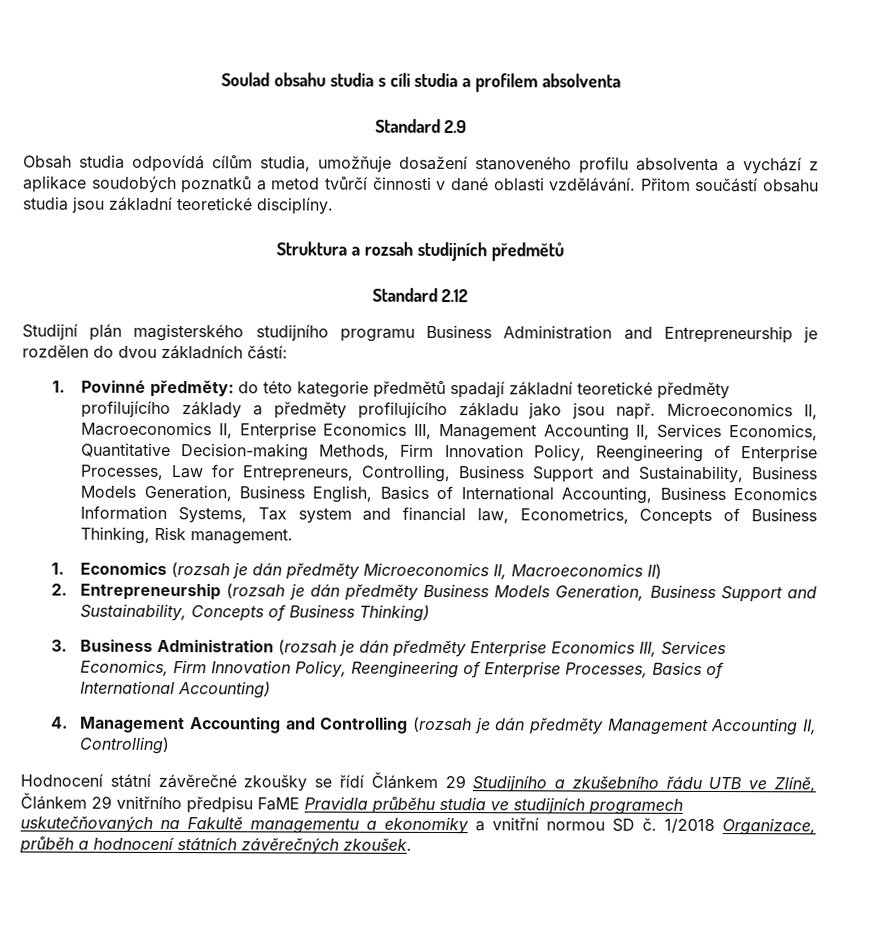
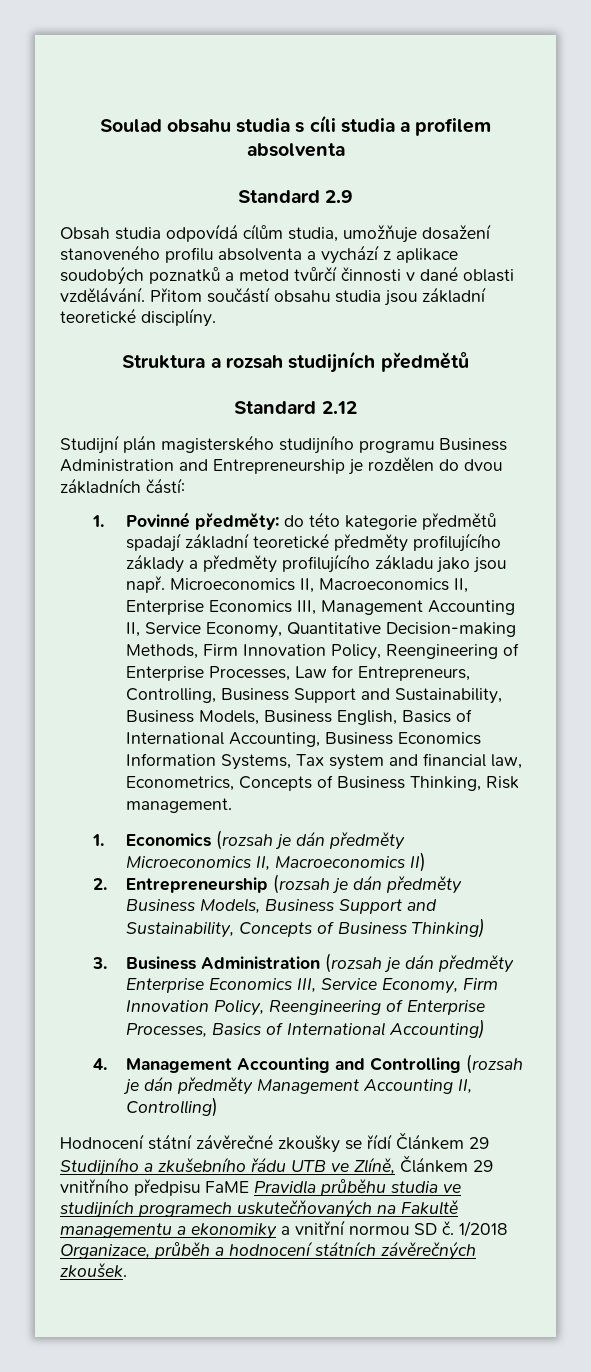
- Microeconomics II, Macroeconomics II, Enterprise Economics III, Management Accounting II, Services Economics, Quantitative Decision-making Methods, Firm Innovation Policy, Reengineering of Enterprise Processes, Law for Entrepreneurs, Controlling, Business Support and Sustainability, Business Models Generation, Business English, Basics of International Accounting, Business Economics Information Systems, Tax system and financial law, Econometrics, Concepts of Business Thinking, Risk management.
+ Microeconomics II, Macroeconomics II, Enterprise Economics III, Management Accounting II, Service Economy, Quantitative Decision-making Methods, Firm Innovation Policy, Reengineering of Enterprise Processes, Law for Entrepreneurs, Controlling, Business Support and Sustainability, Business Models, Business English, Basics of International Accounting, Business Economics Information Systems, Tax system and financial law, Econometrics, Concepts of Business Thinking, Risk management.
- 2. Entrepreneurship (rozsah je dán předměty Business Models Generation, Business Support and Sustainability, Concepts of Business Thinking)
+ 2. Entrepreneurship (rozsah je dán předměty Business Models, Business Support and Sustainability, Concepts of Business Thinking)
- 3. Business Administration (rozsah je dán předměty Enterprise Economics III, Services Economics, Firm Innovation Policy, Reengineering of Enterprise Processes, Basics of International Accounting)
+ 3. Business Administration (rozsah je dán předměty Enterprise Economics III, Service Economy, Firm Innovation Policy, Reengineering of Enterprise Processes, Basics of International Accounting)

